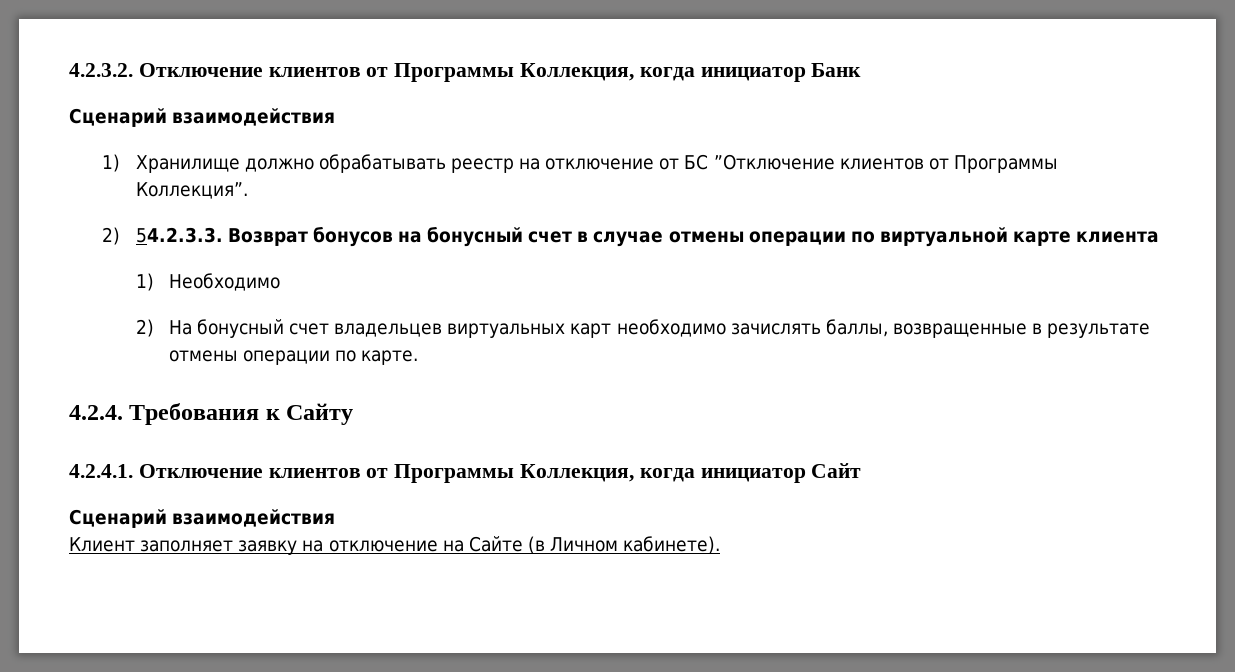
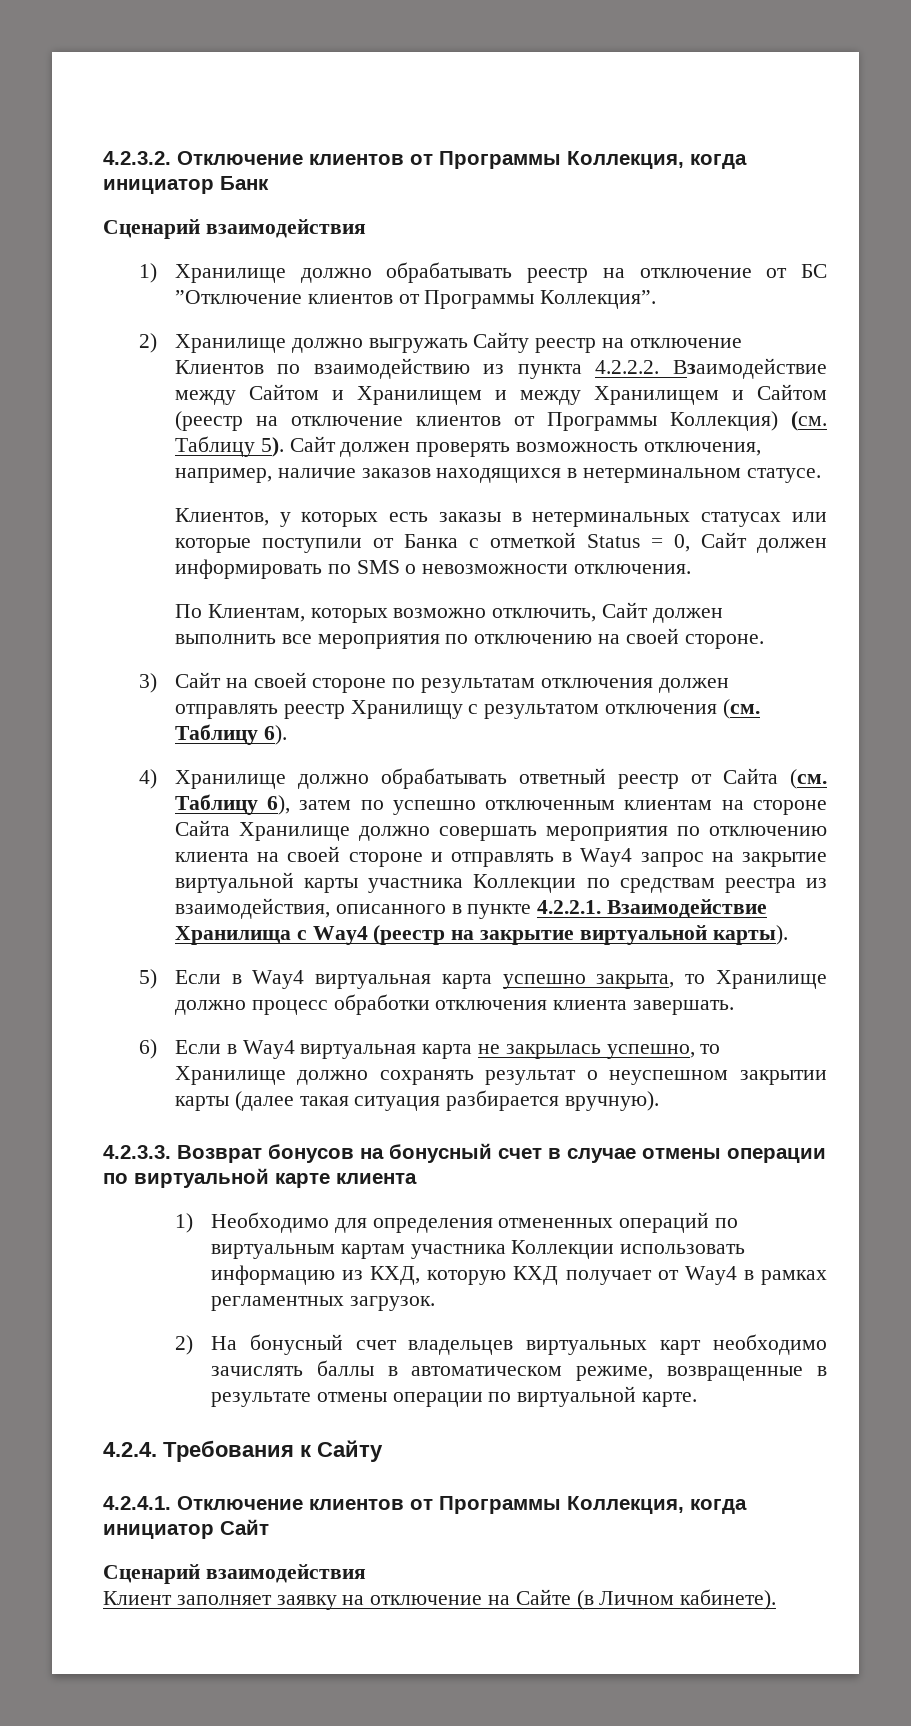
- 2) 54.2.3.3. Возврат бонусов на бонусный счет в случае отмены операции по виртуальной карте клиента
+ 2) Хранилище должно выгружать Сайту реестр на отключение Клиентов по взаимодействию из пункта 4.2.2.2. Взаимодействие между Сайтом и Хранилищем и между Хранилищем и Сайтом (реестр на отключение клиентов от Программы Коллекция) (см. Таблицу 5). Сайт должен проверять возможность отключения, например, наличие заказов находящихся в нетерминальном статусе.
+ Клиентов, у которых есть заказы в нетерминальных статусах или которые поступили от Банка с отметкой Status = 0, Сайт должен информировать по SMS о невозможности отключения.
+ По Клиентам, которых возможно отключить, Сайт должен выполнить все мероприятия по отключению на своей стороне.
+ 3) Сайт на своей стороне по результатам отключения должен отправлять реестр Хранилищу с результатом отключения (см. Таблицу 6).
+ 4) Хранилище должно обрабатывать ответный реестр от Сайта (см. Таблицу 6), затем по успешно отключенным клиентам на стороне Сайта Хранилище должно совершать мероприятия по отключению клиента на своей стороне и отправлять в Way4 запрос на закрытие виртуальной карты участника Коллекции по средствам реестра из взаимодействия, описанного в пункте 4.2.2.1. Взаимодействие Хранилища с Way4 (реестр на закрытие виртуальной карты).
+ 5) Если в Way4 виртуальная карта успешно закрыта, то Хранилище должно процесс обработки отключения клиента завершать.
+ 6) Если в Way4 виртуальная карта не закрылась успешно, то Хранилище должно сохранять результат о неуспешном закрытии карты (далее такая ситуация разбирается вручную).
+ 4.2.3.3. Возврат бонусов на бонусный счет в случае отмены операции по виртуальной карте клиента
- 1) Необходимо
+ 1) Необходимо для определения отмененных операций по виртуальным картам участника Коллекции использовать информацию из КХД, которую КХД получает от Way4 в рамках регламентных загрузок.
- 2) На бонусный счет владельцев виртуальных карт необходимо зачислять баллы, возвращенные в результате отмены операции по карте.
+ 2) На бонусный счет владельцев виртуальных карт необходимо зачислять баллы в автоматическом режиме, возвращенные в результате отмены операции по виртуальной карте.

